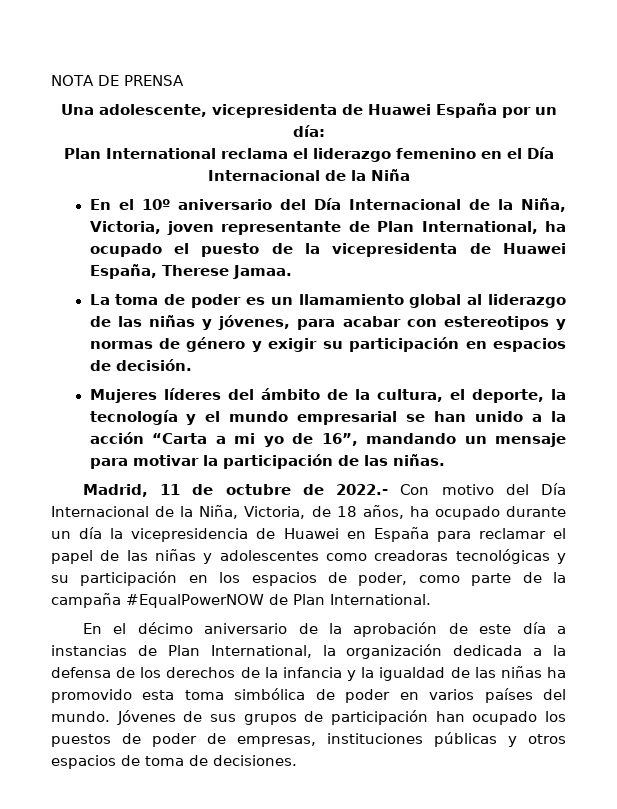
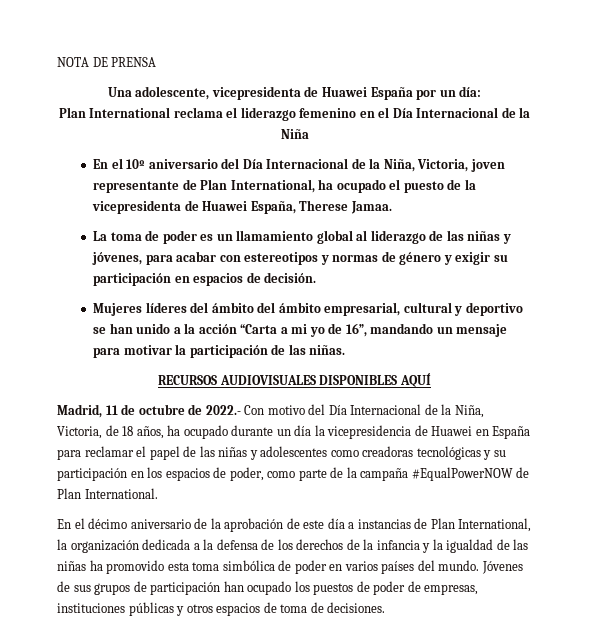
- Mujeres líderes del ámbito de la cultura, el deporte, la tecnología y el mundo empresarial se han unido a la acción “Carta a mi yo de 16”, mandando un mensaje para motivar la participación de las niñas.
+ Mujeres líderes del ámbito del ámbito empresarial, cultural y deportivo se han unido a la acción “Carta a mi yo de 16”, mandando un mensaje para motivar la participación de las niñas.
+ RECURSOS AUDIOVISUALES DISPONIBLES AQUÍ

